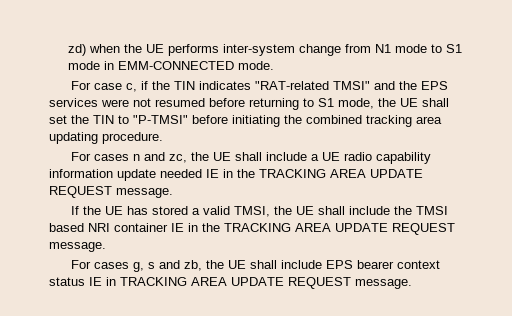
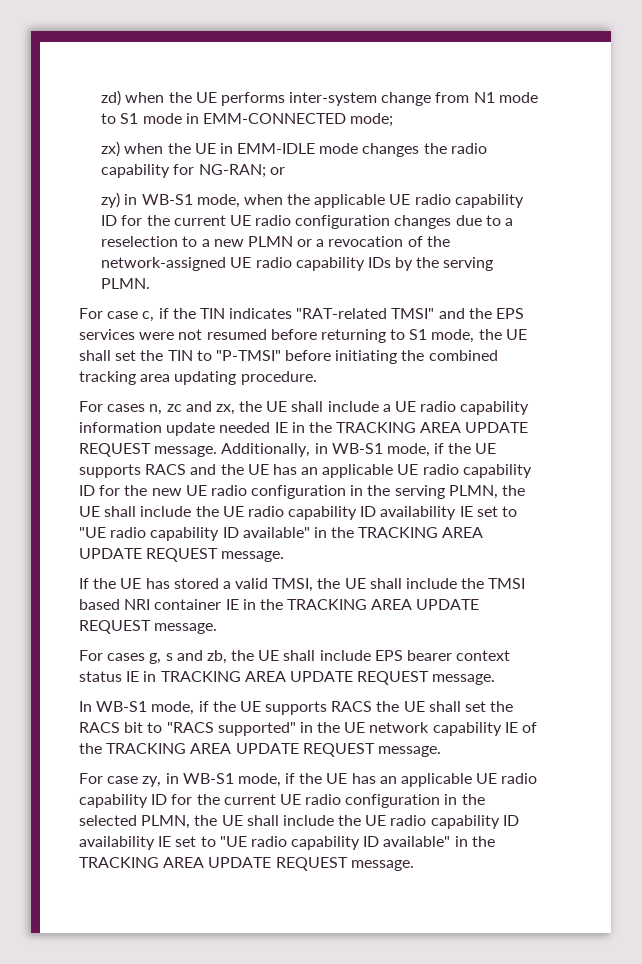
- zd) when the UE performs inter-system change from N1 mode to S1 mode in EMM-CONNECTED mode.
+ zd) when the UE performs inter-system change from N1 mode to S1 mode in EMM-CONNECTED mode;
+ zx) when the UE in EMM-IDLE mode changes the radio capability for NG-RAN; or
+ zy) in WB-S1 mode, when the applicable UE radio capability ID for the current UE radio configuration changes due to a reselection to a new PLMN or a revocation of the network-assigned UE radio capability IDs by the serving PLMN.
- For cases n and zc, the UE shall include a UE radio capability information update needed IE in the TRACKING AREA UPDATE REQUEST message.
+ For cases n, zc and zx, the UE shall include a UE radio capability information update needed IE in the TRACKING AREA UPDATE REQUEST message. Additionally, in WB-S1 mode, if the UE supports RACS and the UE has an applicable UE radio capability ID for the new UE radio configuration in the serving PLMN, the UE shall include the UE radio capability ID availability IE set to "UE radio capability ID available" in the TRACKING AREA UPDATE REQUEST message.
+ In WB-S1 mode, if the UE supports RACS the UE shall set the RACS bit to "RACS supported" in the UE network capability IE of the TRACKING AREA UPDATE REQUEST message.
+ For case zy, in WB-S1 mode, if the UE has an applicable UE radio capability ID for the current UE radio configuration in the selected PLMN, the UE shall include the UE radio capability ID availability IE set to "UE radio capability ID available" in the TRACKING AREA UPDATE REQUEST message.

